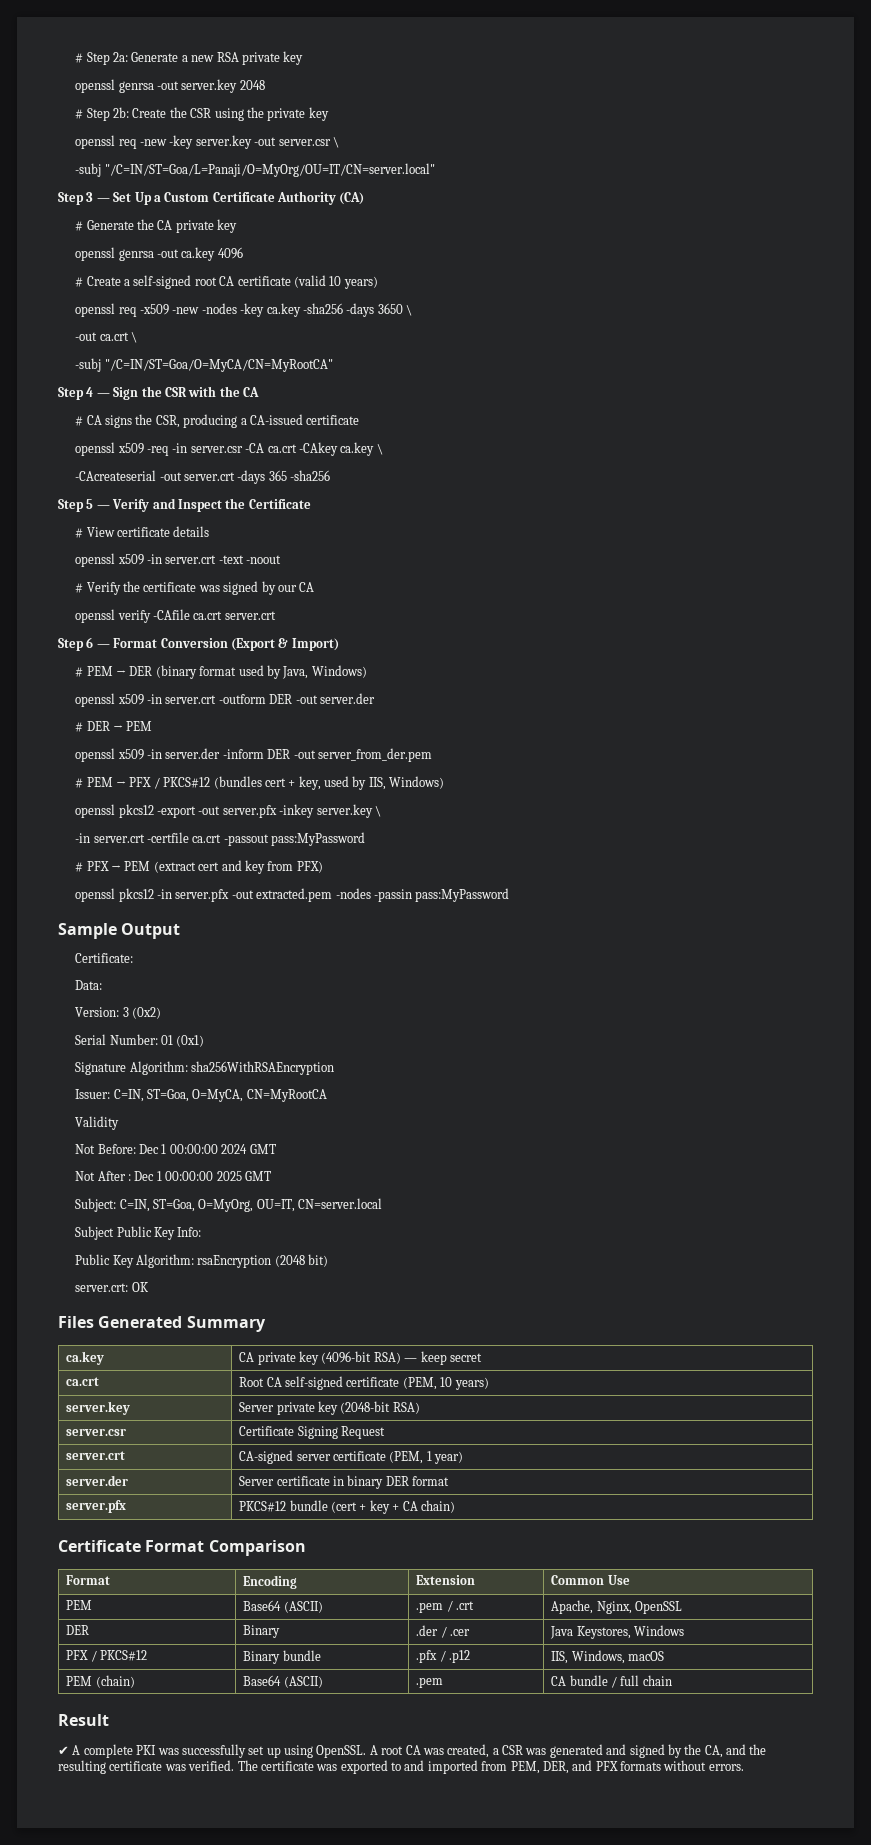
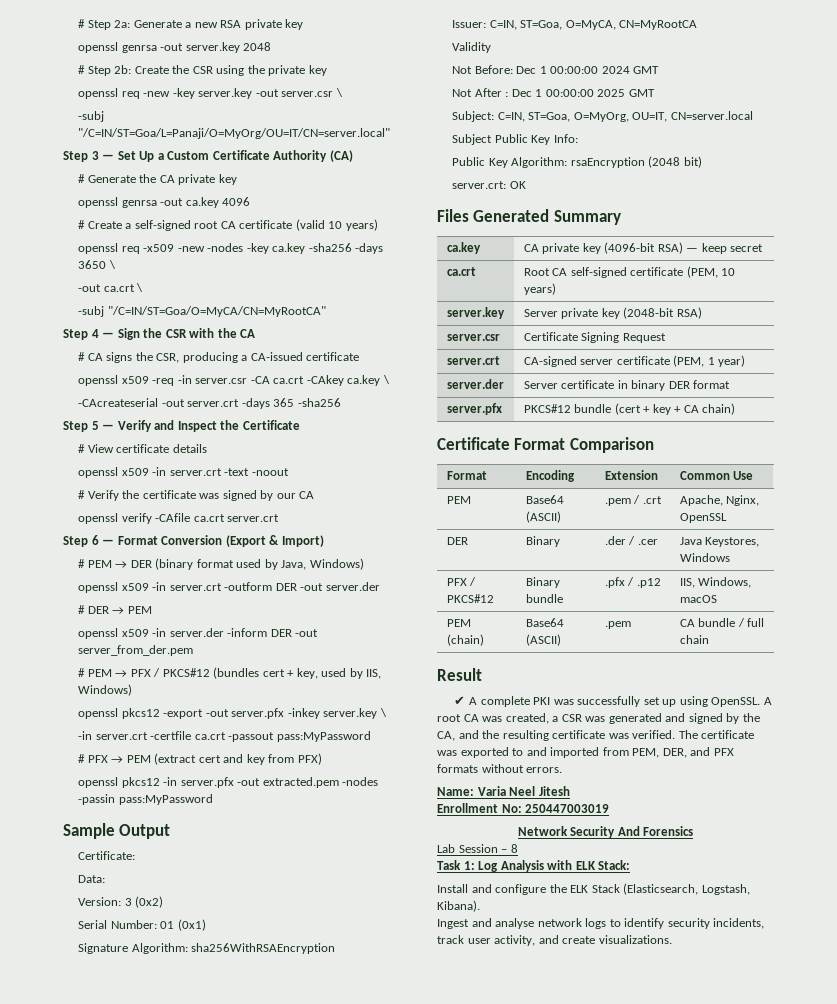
+ Name: Varia Neel Jitesh
+ Enrollment No: 250447003019
+ Network Security And Forensics
+ Lab Session – 8
+ Task 1: Log Analysis with ELK Stack:
+ Install and configure the ELK Stack (Elasticsearch, Logstash, Kibana).
+ Ingest and analyse network logs to identify security incidents, track user activity, and create visualizations.

